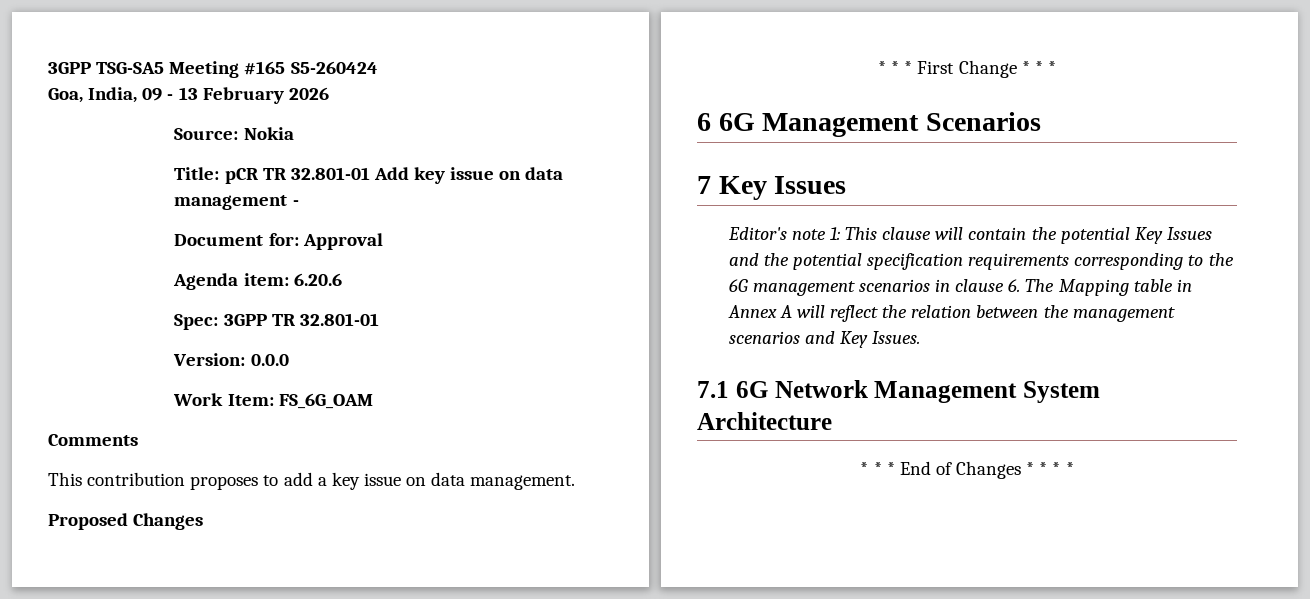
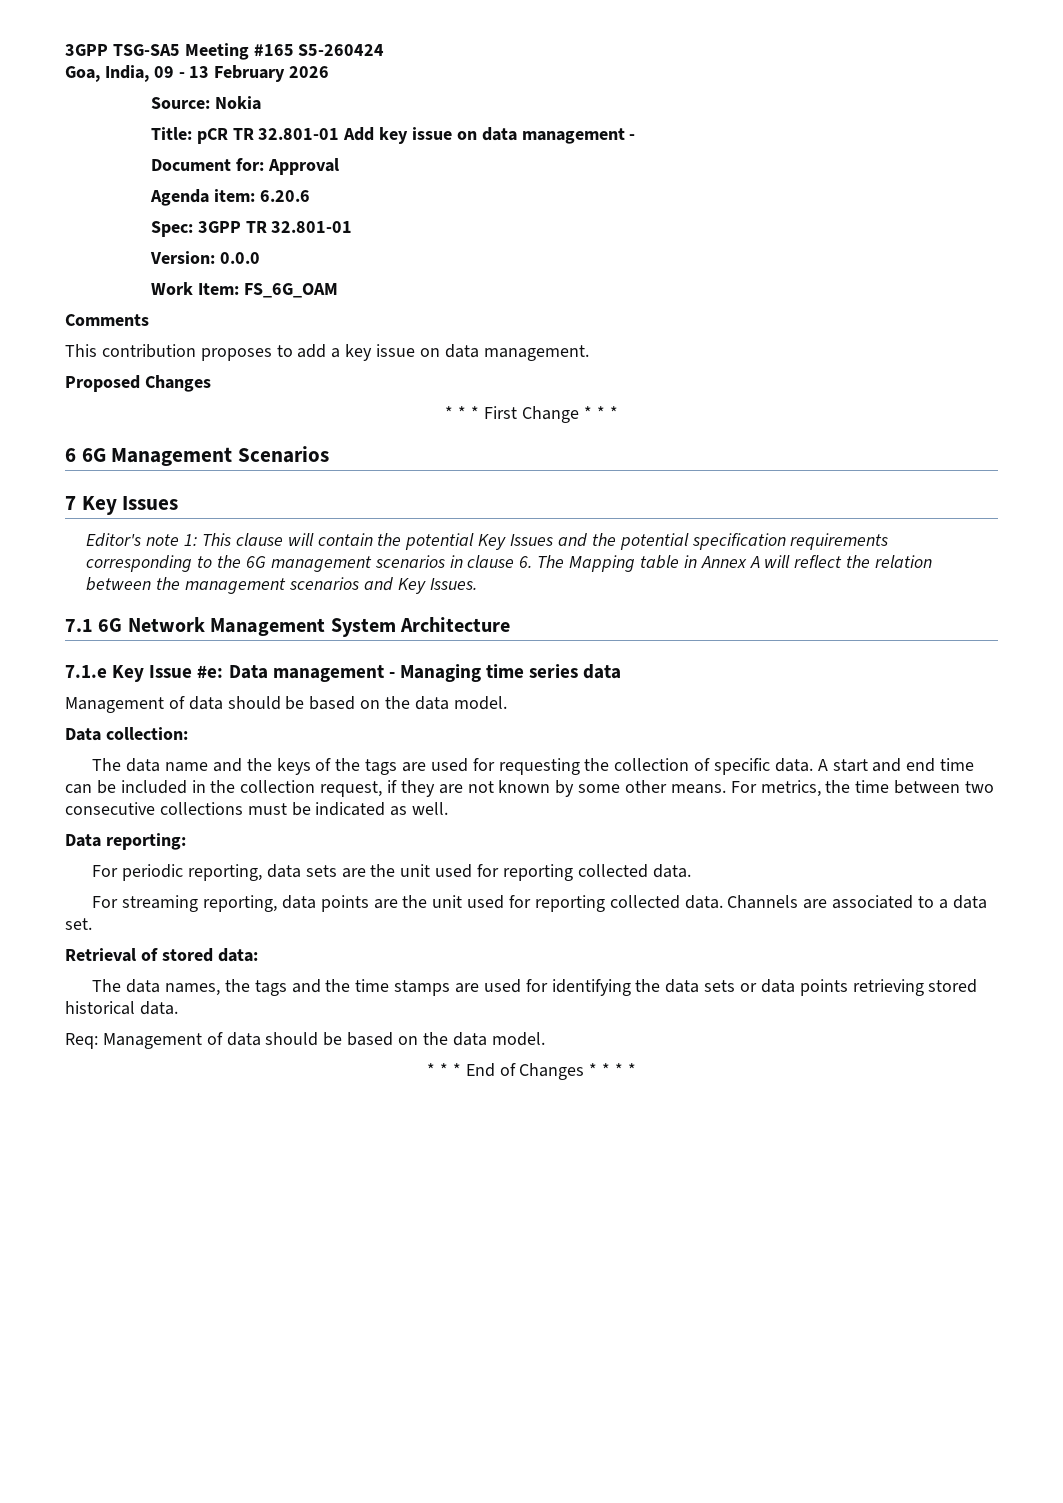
+ 7.1.e Key Issue #e: Data management - Managing time series data
+ Management of data should be based on the data model.
+ Data collection:
+ The data name and the keys of the tags are used for requesting the collection of specific data. A start and end time can be included in the collection request, if they are not known by some other means. For metrics, the time between two consecutive collections must be indicated as well.
+ Data reporting:
+ For periodic reporting, data sets are the unit used for reporting collected data.
+ For streaming reporting, data points are the unit used for reporting collected data. Channels are associated to a data set.
+ Retrieval of stored data:
+ The data names, the tags and the time stamps are used for identifying the data sets or data points retrieving stored historical data.
+ Req: Management of data should be based on the data model.

